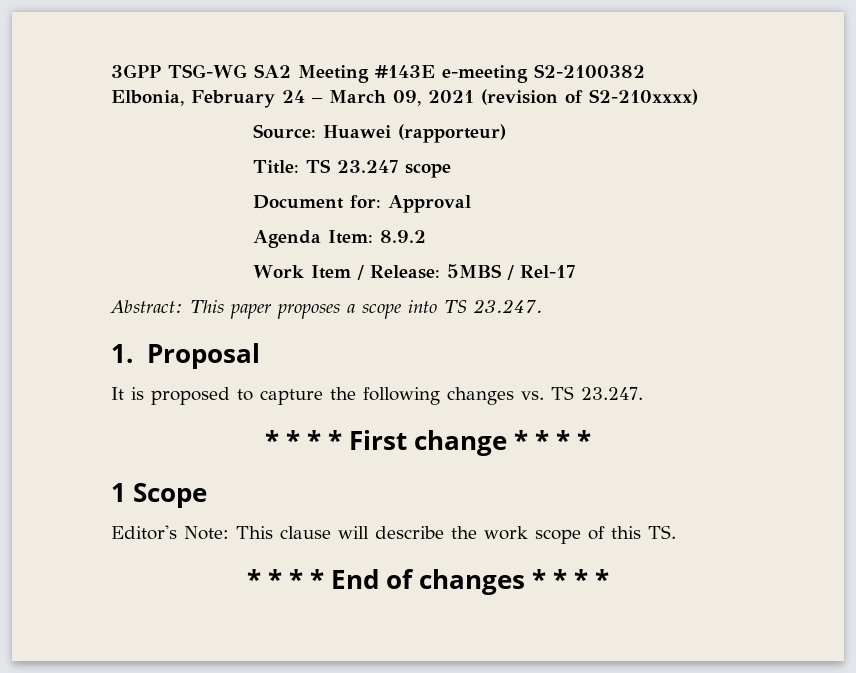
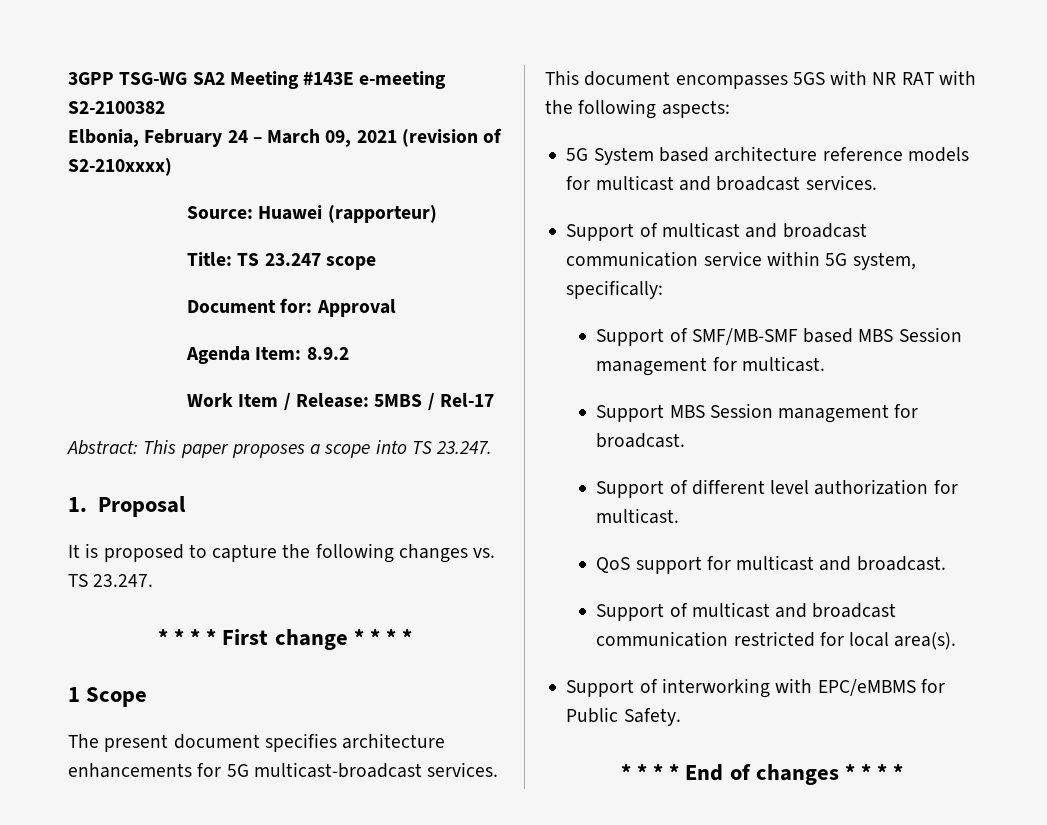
- Editor's Note: This clause will describe the work scope of this TS.
+ The present document specifies architecture enhancements for 5G multicast-broadcast services. This document encompasses 5GS with NR RAT with the following aspects:
+ 5G System based architecture reference models for multicast and broadcast services.
+ Support of multicast and broadcast communication service within 5G system, specifically:
+ Support of SMF/MB-SMF based MBS Session management for multicast.
+ Support MBS Session management for broadcast.
+ Support of different level authorization for multicast.
+ QoS support for multicast and broadcast.
+ Support of multicast and broadcast communication restricted for local area(s).
+ Support of interworking with EPC/eMBMS for Public Safety.

